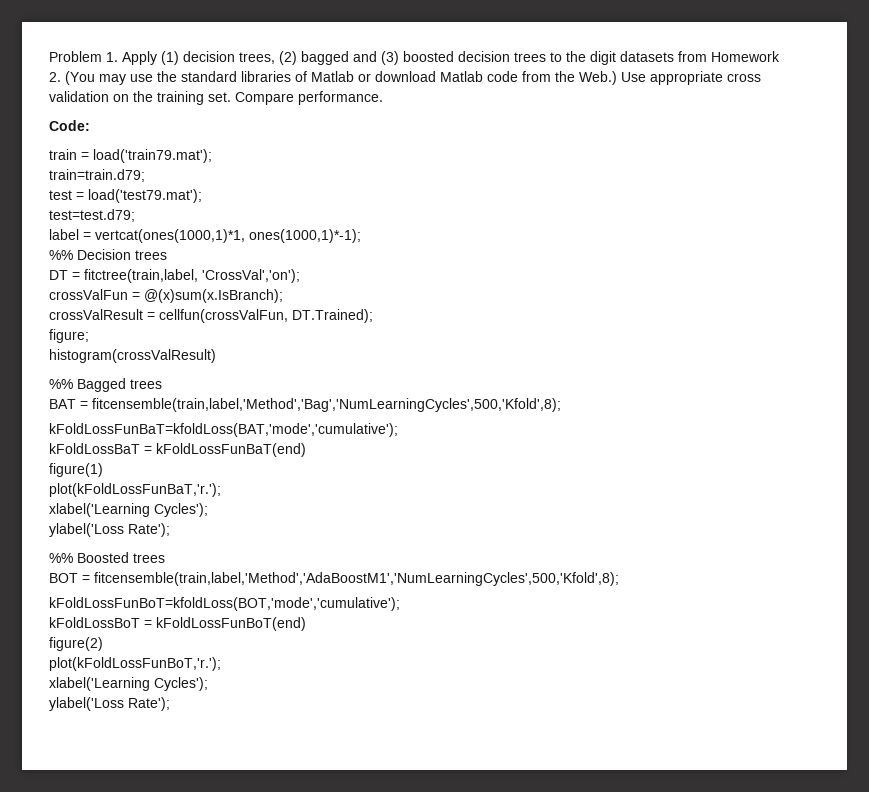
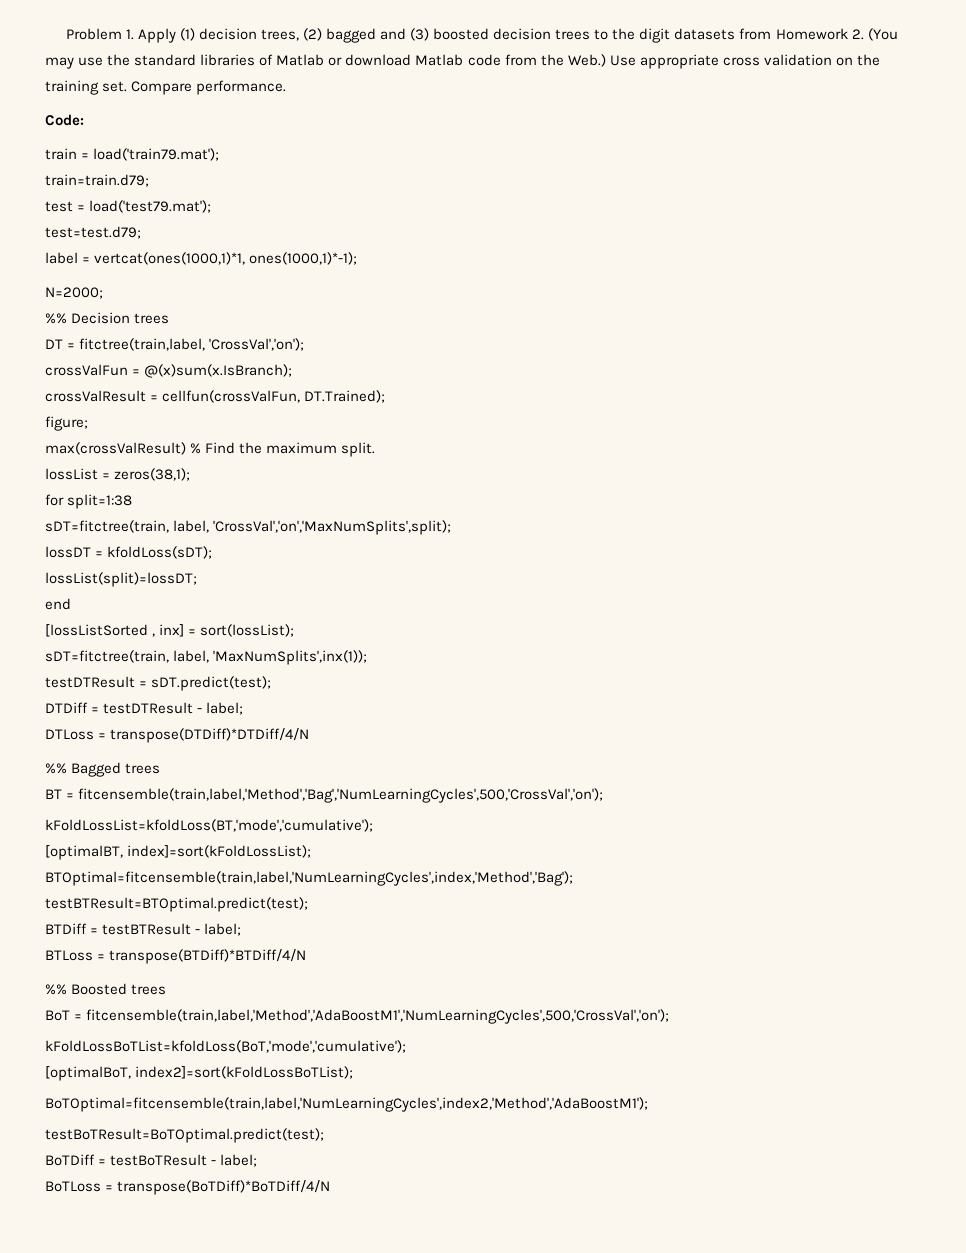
+ N=2000;
- histogram(crossValResult)
+ max(crossValResult) % Find the maximum split.
+ lossList = zeros(38,1);
+ for split=1:38
+ sDT=fitctree(train, label, 'CrossVal','on','MaxNumSplits',split);
+ lossDT = kfoldLoss(sDT);
+ lossList(split)=lossDT;
+ end
+ [lossListSorted , inx] = sort(lossList);
+ sDT=fitctree(train, label, 'MaxNumSplits',inx(1));
+ testDTResult = sDT.predict(test);
+ DTDiff = testDTResult - label;
+ DTLoss = transpose(DTDiff)*DTDiff/4/N
  %% Bagged trees
- BAT = fitcensemble(train,label,'Method','Bag','NumLearningCycles',500,'Kfold',8);
- kFoldLossFunBaT=kfoldLoss(BAT,'mode','cumulative');
- kFoldLossBaT = kFoldLossFunBaT(end)
- figure(1)
- plot(kFoldLossFunBaT,'r.');
- xlabel('Learning Cycles');
- ylabel('Loss Rate');
+ BT = fitcensemble(train,label,'Method','Bag','NumLearningCycles',500,'CrossVal','on');
+ kFoldLossList=kfoldLoss(BT,'mode','cumulative');
+ [optimalBT, index]=sort(kFoldLossList);
+ BTOptimal=fitcensemble(train,label,'NumLearningCycles',index,'Method','Bag');
+ testBTResult=BTOptimal.predict(test);
+ BTDiff = testBTResult - label;
+ BTLoss = transpose(BTDiff)*BTDiff/4/N
  %% Boosted trees
- BOT = fitcensemble(train,label,'Method','AdaBoostM1','NumLearningCycles',500,'Kfold',8);
- kFoldLossFunBoT=kfoldLoss(BOT,'mode','cumulative');
- kFoldLossBoT = kFoldLossFunBoT(end)
- figure(2)
- plot(kFoldLossFunBoT,'r.');
- xlabel('Learning Cycles');
- ylabel('Loss Rate');
+ BoT = fitcensemble(train,label,'Method','AdaBoostM1','NumLearningCycles',500,'CrossVal','on');
+ kFoldLossBoTList=kfoldLoss(BoT,'mode','cumulative');
+ [optimalBoT, index2]=sort(kFoldLossBoTList);
+ BoTOptimal=fitcensemble(train,label,'NumLearningCycles',index2,'Method','AdaBoostM1');
+ testBoTResult=BoTOptimal.predict(test);
+ BoTDiff = testBoTResult - label;
+ BoTLoss = transpose(BoTDiff)*BoTDiff/4/N

